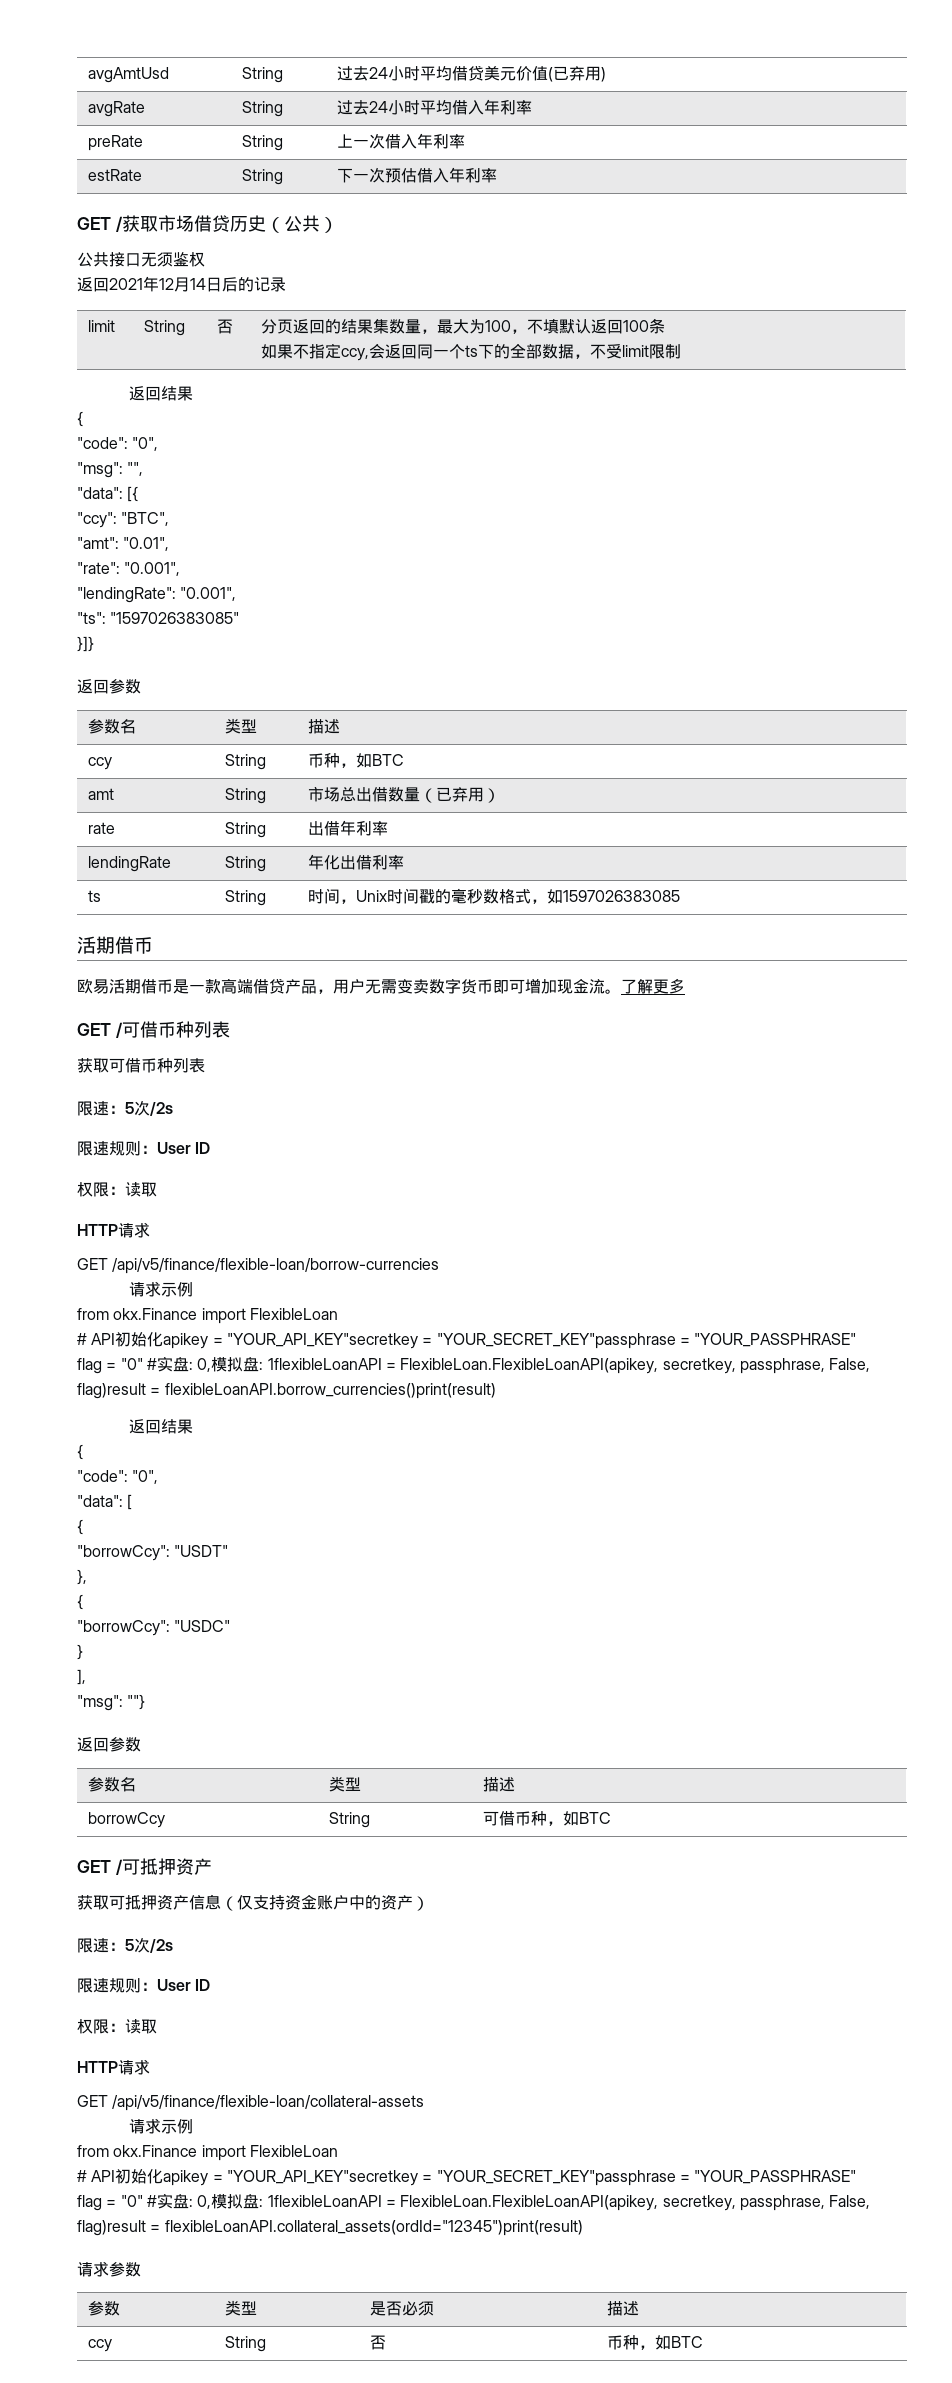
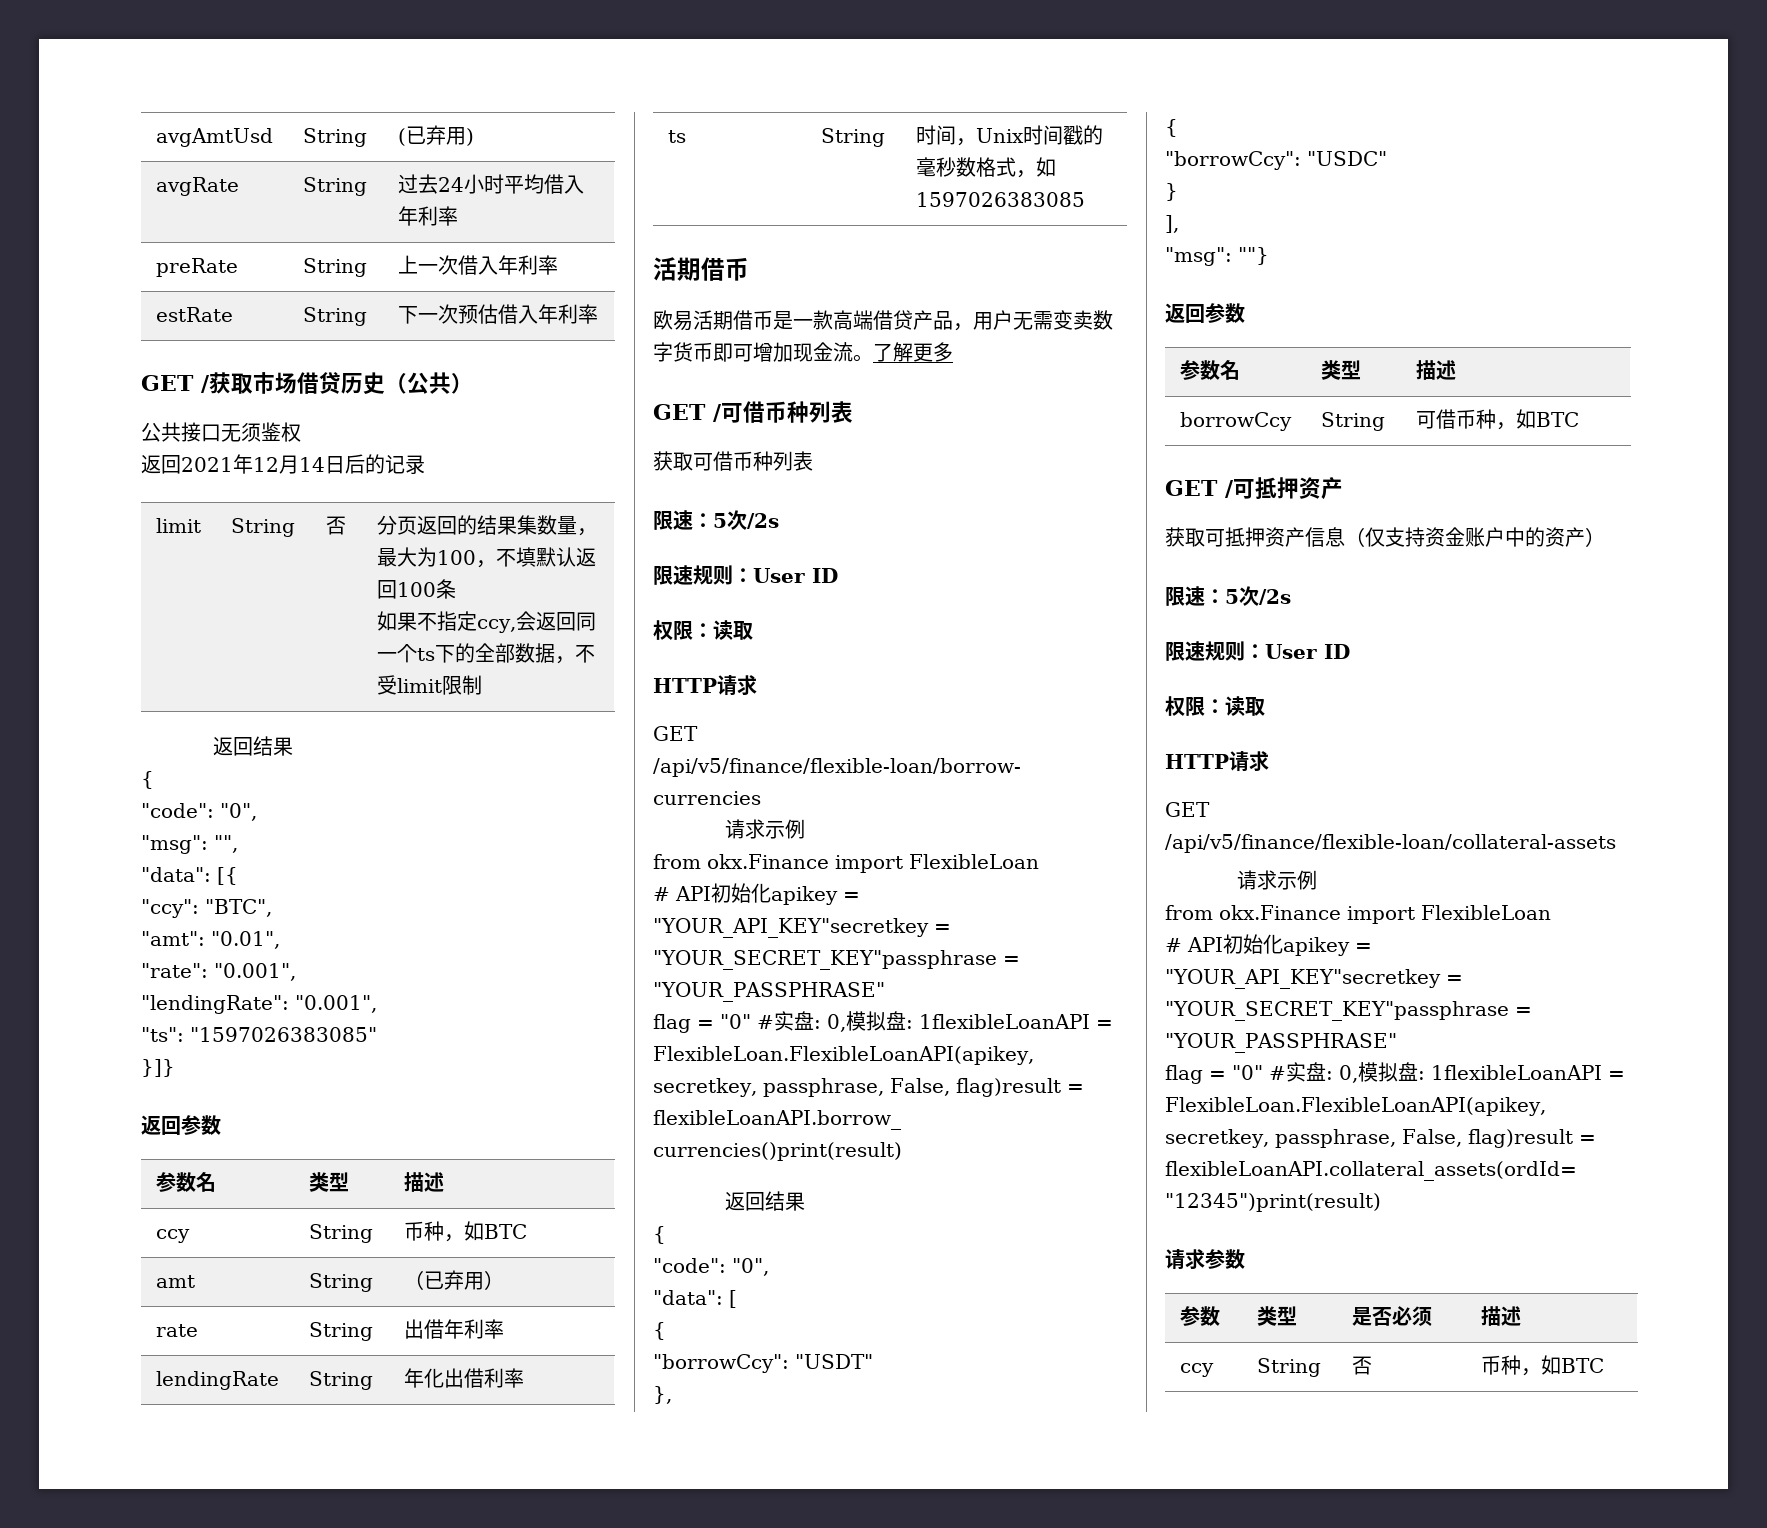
- avgAmtUsd | String | 过去24小时平均借贷美元价值(已弃用)
+ avgAmtUsd | String | (已弃用)
- amt | String | 市场总出借数量（已弃用）
+ amt | String | （已弃用）

